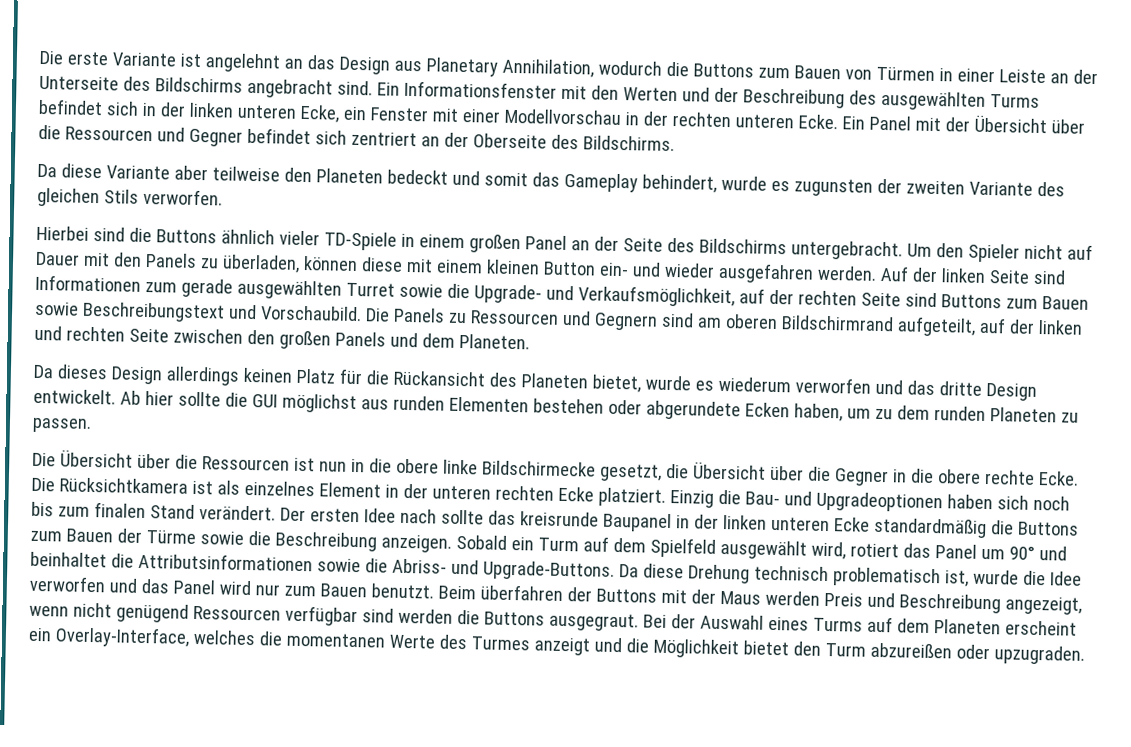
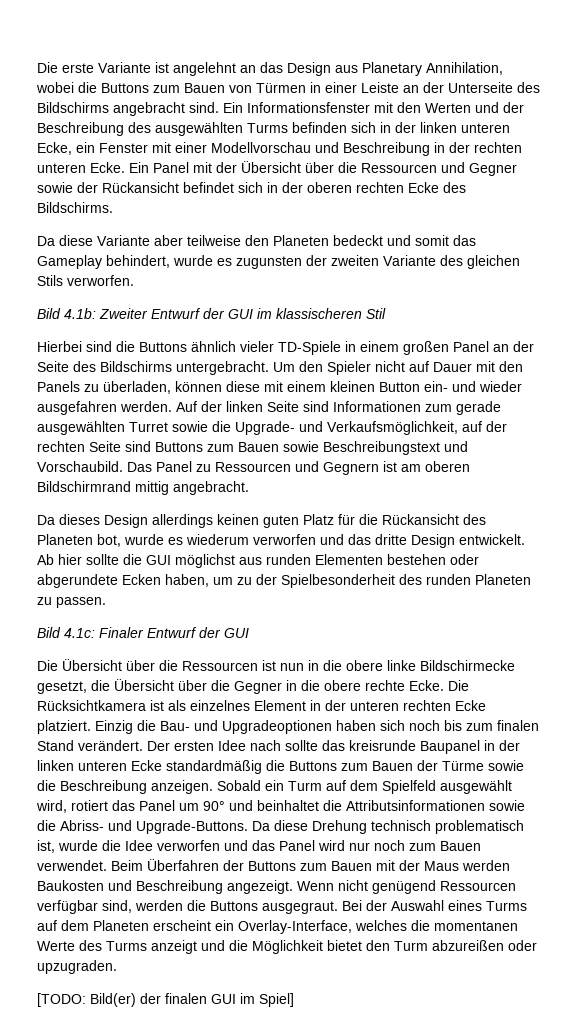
- Die erste Variante ist angelehnt an das Design aus Planetary Annihilation, wodurch die Buttons zum Bauen von Türmen in einer Leiste an der Unterseite des Bildschirms angebracht sind.
+ Die erste Variante ist angelehnt an das Design aus Planetary Annihilation, wobei die Buttons zum Bauen von Türmen in einer Leiste an der Unterseite des Bildschirms angebracht sind.
- Ein Informationsfenster mit den Werten und der Beschreibung des ausgewählten Turms befindet sich in der linken unteren Ecke, ein Fenster mit einer Modellvorschau in der rechten unteren Ecke.
+ Ein Informationsfenster mit den Werten und der Beschreibung des ausgewählten Turms befinden sich in der linken unteren Ecke, ein Fenster mit einer Modellvorschau und Beschreibung in der rechten unteren Ecke.
- Ein Panel mit der Übersicht über die Ressourcen und Gegner befindet sich zentriert an der Oberseite des Bildschirms.
+ Ein Panel mit der Übersicht über die Ressourcen und Gegner sowie der Rückansicht befindet sich in der oberen rechten Ecke des Bildschirms.
+ Bild 4.1b: Zweiter Entwurf der GUI im klassischeren Stil
- Die Panels zu Ressourcen und Gegnern sind am oberen Bildschirmrand aufgeteilt, auf der linken und rechten Seite zwischen den großen Panels und dem Planeten.
+ Das Panel zu Ressourcen und Gegnern ist am oberen Bildschirmrand mittig angebracht.
- Da dieses Design allerdings keinen Platz für die Rückansicht des Planeten bietet, wurde es wiederum verworfen und das dritte Design entwickelt.
+ Da dieses Design allerdings keinen guten Platz für die Rückansicht des Planeten bot, wurde es wiederum verworfen und das dritte Design entwickelt.
- Ab hier sollte die GUI möglichst aus runden Elementen bestehen oder abgerundete Ecken haben, um zu dem runden Planeten zu passen.
+ Ab hier sollte die GUI möglichst aus runden Elementen bestehen oder abgerundete Ecken haben, um zu der Spielbesonderheit des runden Planeten zu passen.
+ Bild 4.1c: Finaler Entwurf der GUI
- Da diese Drehung technisch problematisch ist, wurde die Idee verworfen und das Panel wird nur zum Bauen benutzt. Beim überfahren der Buttons mit der Maus werden Preis und Beschreibung angezeigt, wenn nicht genügend Ressourcen verfügbar sind werden die Buttons ausgegraut.
+ Da diese Drehung technisch problematisch ist, wurde die Idee verworfen und das Panel wird nur noch zum Bauen verwendet. Beim Überfahren der Buttons zum Bauen mit der Maus werden Baukosten und Beschreibung angezeigt. Wenn nicht genügend Ressourcen verfügbar sind, werden die Buttons ausgegraut.
- Bei der Auswahl eines Turms auf dem Planeten erscheint ein Overlay-Interface, welches die momentanen Werte des Turmes anzeigt und die Möglichkeit bietet den Turm abzureißen oder upzugraden.
+ Bei der Auswahl eines Turms auf dem Planeten erscheint ein Overlay-Interface, welches die momentanen Werte des Turms anzeigt und die Möglichkeit bietet den Turm abzureißen oder upzugraden.
+ [TODO: Bild(er) der finalen GUI im Spiel]

